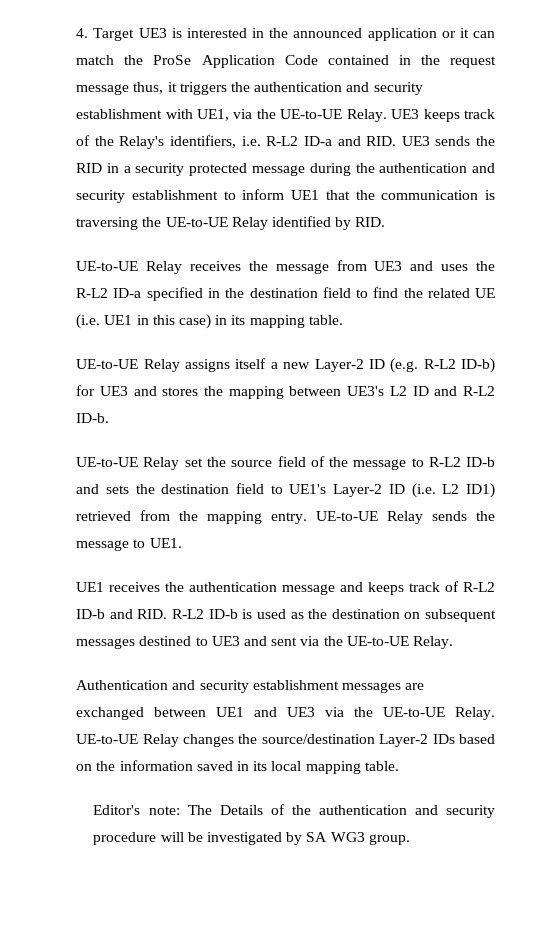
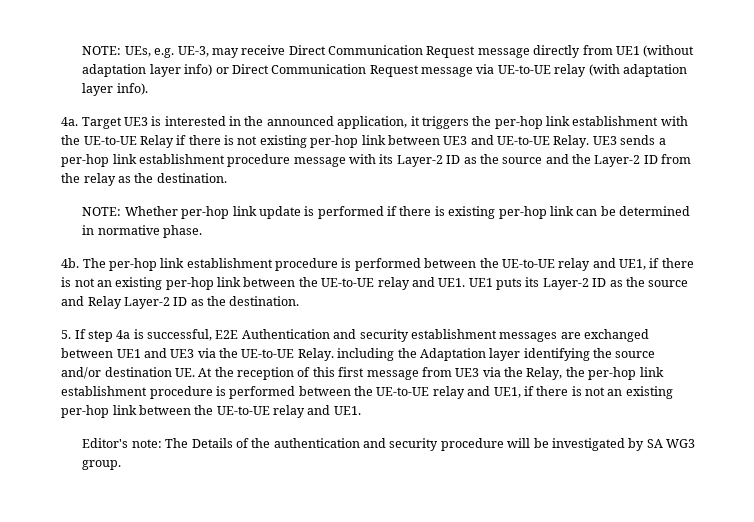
- 4. Target UE3 is interested in the announced application or it can match the ProSe Application Code contained in the request message thus, it triggers the authentication and security establishment with UE1, via the UE-to-UE Relay. UE3 keeps track of the Relay's identifiers, i.e. R-L2 ID-a and RID. UE3 sends the RID in a security protected message during the authentication and security establishment to inform UE1 that the communication is traversing the UE-to-UE Relay identified by RID.
- UE-to-UE Relay receives the message from UE3 and uses the R-L2 ID-a specified in the destination field to find the related UE (i.e. UE1 in this case) in its mapping table.
- UE-to-UE Relay assigns itself a new Layer-2 ID (e.g. R-L2 ID-b) for UE3 and stores the mapping between UE3's L2 ID and R-L2 ID-b.
- UE-to-UE Relay set the source field of the message to R-L2 ID-b and sets the destination field to UE1's Layer-2 ID (i.e. L2 ID1) retrieved from the mapping entry. UE-to-UE Relay sends the message to UE1.
- UE1 receives the authentication message and keeps track of R-L2 ID-b and RID. R-L2 ID-b is used as the destination on subsequent messages destined to UE3 and sent via the UE-to-UE Relay.
- Authentication and security establishment messages are exchanged between UE1 and UE3 via the UE-to-UE Relay. UE-to-UE Relay changes the source/destination Layer-2 IDs based on the information saved in its local mapping table.
+ NOTE: UEs, e.g. UE-3, may receive Direct Communication Request message directly from UE1 (without adaptation layer info) or Direct Communication Request message via UE-to-UE relay (with adaptation layer info).
+ 4a. Target UE3 is interested in the announced application, it triggers the per-hop link establishment with the UE-to-UE Relay if there is not existing per-hop link between UE3 and UE-to-UE Relay. UE3 sends a per-hop link establishment procedure message with its Layer-2 ID as the source and the Layer-2 ID from the relay as the destination.
+ NOTE: Whether per-hop link update is performed if there is existing per-hop link can be determined in normative phase.
+ 4b. The per-hop link establishment procedure is performed between the UE-to-UE relay and UE1, if there is not an existing per-hop link between the UE-to-UE relay and UE1. UE1 puts its Layer-2 ID as the source and Relay Layer-2 ID as the destination.
+ 5. If step 4a is successful, E2E Authentication and security establishment messages are exchanged between UE1 and UE3 via the UE-to-UE Relay. including the Adaptation layer identifying the source and/or destination UE. At the reception of this first message from UE3 via the Relay, the per-hop link establishment procedure is performed between the UE-to-UE relay and UE1, if there is not an existing per-hop link between the UE-to-UE relay and UE1.

